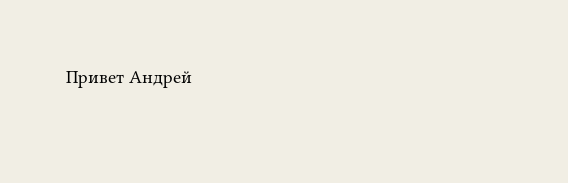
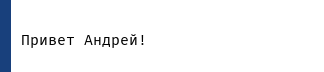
- Привет Андрей
+ Привет Андрей!

